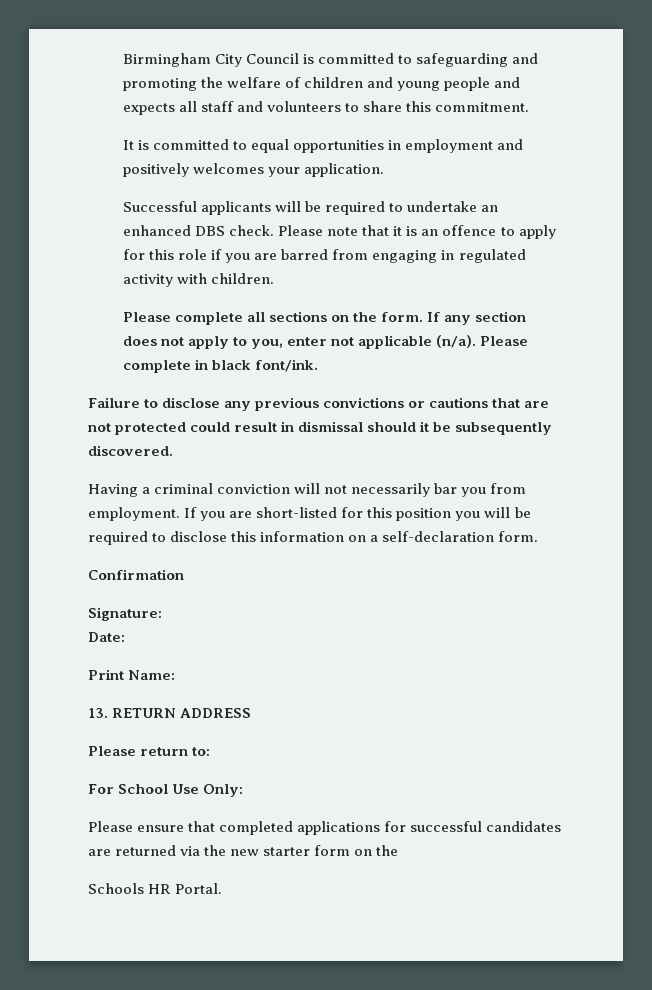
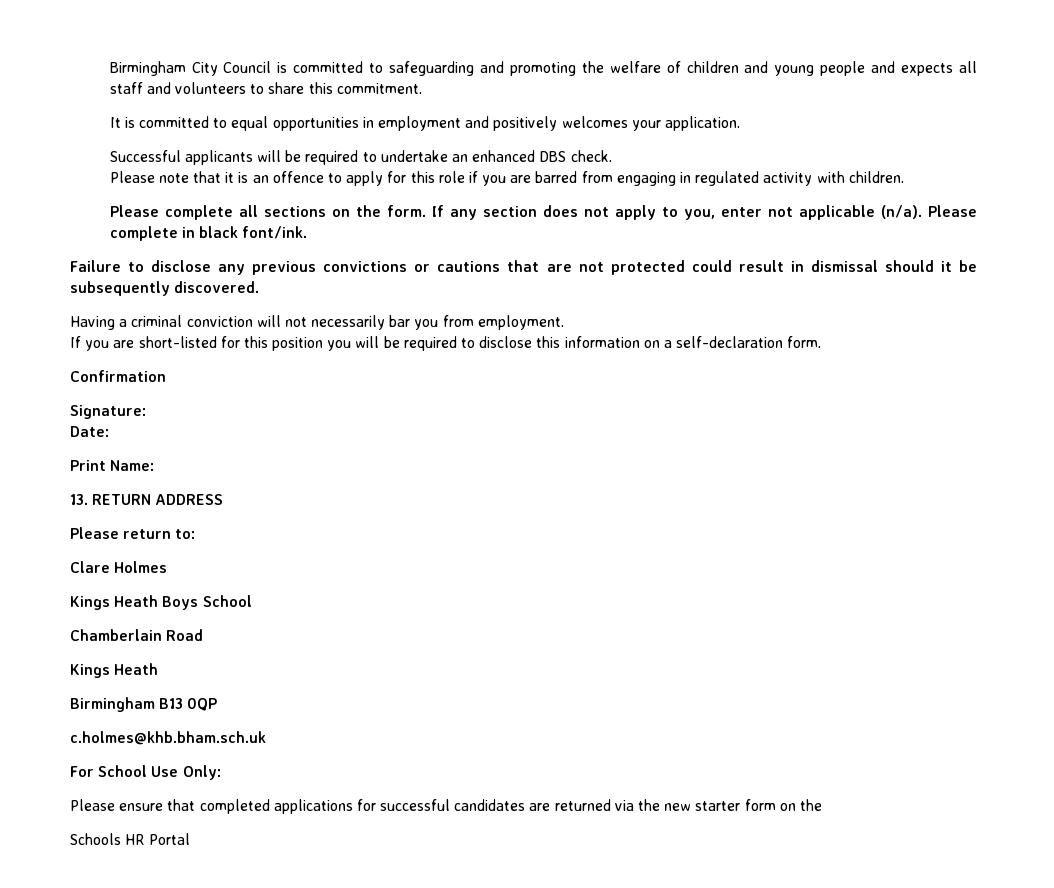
- Successful applicants will be required to undertake an enhanced DBS check. Please note that it is an offence to apply for this role if you are barred from engaging in regulated activity with children.
+ Successful applicants will be required to undertake an enhanced DBS check.
+ Please note that it is an offence to apply for this role if you are barred from engaging in regulated activity with children.
- Having a criminal conviction will not necessarily bar you from employment. If you are short-listed for this position you will be required to disclose this information on a self-declaration form.
+ Having a criminal conviction will not necessarily bar you from employment.
+ If you are short-listed for this position you will be required to disclose this information on a self-declaration form.
+ Clare Holmes
+ Kings Heath Boys School
+ Chamberlain Road
+ Kings Heath
+ Birmingham B13 0QP
+ c.holmes@khb.bham.sch.uk
- Schools HR Portal.
+ Schools HR Portal

